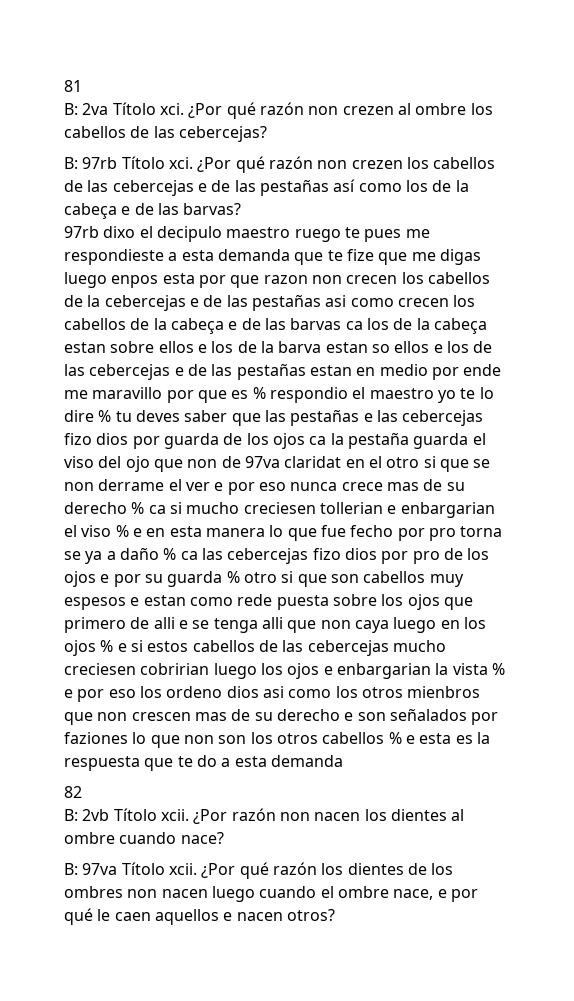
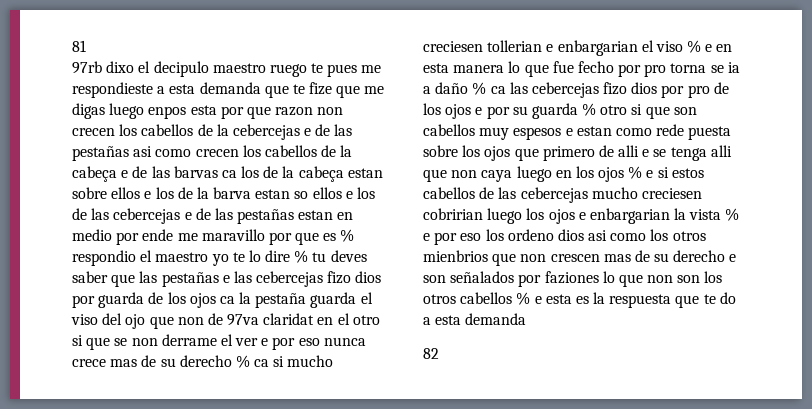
- B: 2va Títolo xci. ¿Por qué razón non crezen al ombre los cabellos de las cebercejas?
- B: 97rb Títolo xci. ¿Por qué razón non crezen los cabellos de las cebercejas e de las pestañas así como los de la cabeça e de las barvas?
- 97rb dixo el decipulo maestro ruego te pues me respondieste a esta demanda que te fize que me digas luego enpos esta por que razon non crecen los cabellos de la cebercejas e de las pestañas asi como crecen los cabellos de la cabeça e de las barvas ca los de la cabeça estan sobre ellos e los de la barva estan so ellos e los de las cebercejas e de las pestañas estan en medio por ende me maravillo por que es % respondio el maestro yo te lo dire % tu deves saber que las pestañas e las cebercejas fizo dios por guarda de los ojos ca la pestaña guarda el viso del ojo que non de 97va claridat en el otro si que se non derrame el ver e por eso nunca crece mas de su derecho % ca si mucho creciesen tollerian e enbargarian el viso % e en esta manera lo que fue fecho por pro torna se ya a daño % ca las cebercejas fizo dios por pro de los ojos e por su guarda % otro si que son cabellos muy espesos e estan como rede puesta sobre los ojos que primero de alli e se tenga alli que non caya luego en los ojos % e si estos cabellos de las cebercejas mucho creciesen cobririan luego los ojos e enbargarian la vista % e por eso los ordeno dios asi como los otros mienbros que non crescen mas de su derecho e son señalados por faziones lo que non son los otros cabellos % e esta es la respuesta que te do a esta demanda
+ 97rb dixo el decipulo maestro ruego te pues me respondieste a esta demanda que te fize que me digas luego enpos esta por que razon non crecen los cabellos de la cebercejas e de las pestañas asi como crecen los cabellos de la cabeça e de las barvas ca los de la cabeça estan sobre ellos e los de la barva estan so ellos e los de las cebercejas e de las pestañas estan en medio por ende me maravillo por que es % respondio el maestro yo te lo dire % tu deves saber que las pestañas e las cebercejas fizo dios por guarda de los ojos ca la pestaña guarda el viso del ojo que non de 97va claridat en el otro si que se non derrame el ver e por eso nunca crece mas de su derecho % ca si mucho creciesen tollerian e enbargarian el viso % e en esta manera lo que fue fecho por pro torna se ia a daño % ca las cebercejas fizo dios por pro de los ojos e por su guarda % otro si que son cabellos muy espesos e estan como rede puesta sobre los ojos que primero de alli e se tenga alli que non caya luego en los ojos % e si estos cabellos de las cebercejas mucho creciesen cobririan luego los ojos e enbargarian la vista % e por eso los ordeno dios asi como los otros mienbrios que non crescen mas de su derecho e son señalados por faziones lo que non son los otros cabellos % e esta es la respuesta que te do a esta demanda
- B: 2vb Títolo xcii. ¿Por razón non nacen los dientes al ombre cuando nace?
- B: 97va Títolo xcii. ¿Por qué razón los dientes de los ombres non nacen luego cuando el ombre nace, e por qué le caen aquellos e nacen otros?

